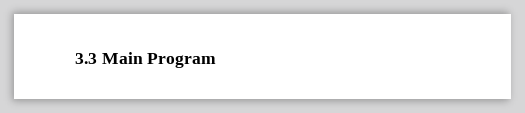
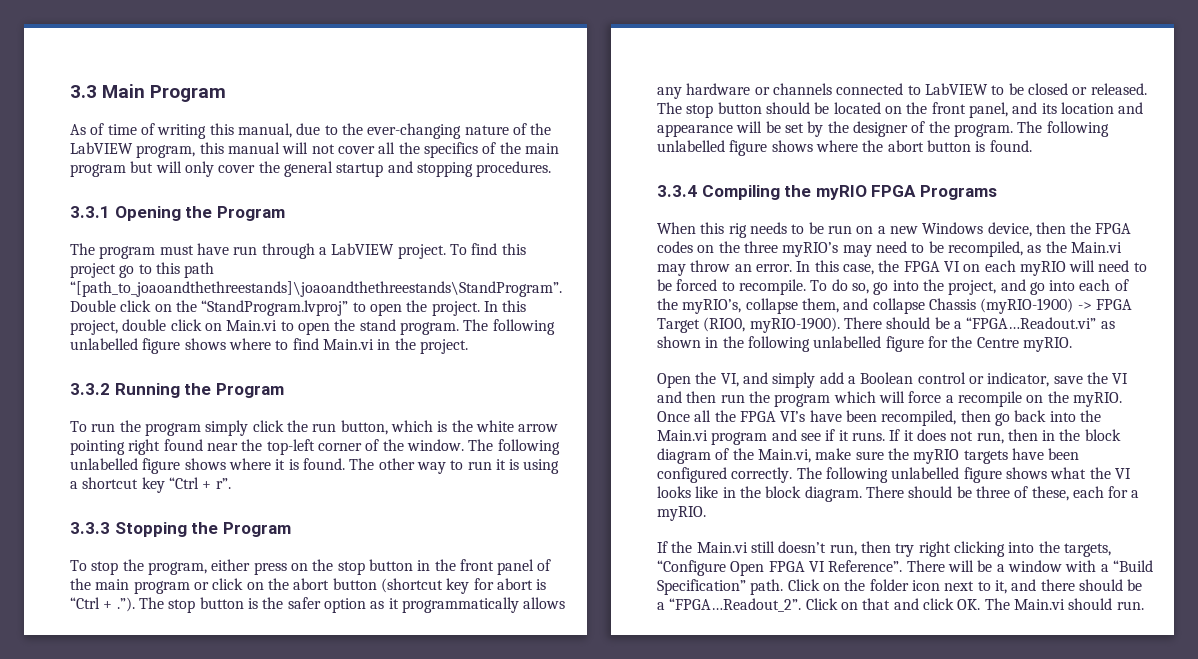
+ As of time of writing this manual, due to the ever-changing nature of the LabVIEW program, this manual will not cover all the specifics of the main program but will only cover the general startup and stopping procedures.
+ 3.3.1 Opening the Program
+ The program must have run through a LabVIEW project. To find this project go to this path “[path_to_joaoandthethreestands]\joaoandthethreestands\StandProgram”. Double click on the “StandProgram.lvproj” to open the project. In this project, double click on Main.vi to open the stand program. The following unlabelled figure shows where to find Main.vi in the project.
+ 3.3.2 Running the Program
+ To run the program simply click the run button, which is the white arrow pointing right found near the top-left corner of the window. The following unlabelled figure shows where it is found. The other way to run it is using a shortcut key “Ctrl + r”.
+ 3.3.3 Stopping the Program
+ To stop the program, either press on the stop button in the front panel of the main program or click on the abort button (shortcut key for abort is “Ctrl + .”). The stop button is the safer option as it programmatically allows any hardware or channels connected to LabVIEW to be closed or released. The stop button should be located on the front panel, and its location and appearance will be set by the designer of the program. The following unlabelled figure shows where the abort button is found.
+ 3.3.4 Compiling the myRIO FPGA Programs
+ When this rig needs to be run on a new Windows device, then the FPGA codes on the three myRIO’s may need to be recompiled, as the Main.vi may throw an error. In this case, the FPGA VI on each myRIO will need to be forced to recompile. To do so, go into the project, and go into each of the myRIO’s, collapse them, and collapse Chassis (myRIO-1900) -> FPGA Target (RIO0, myRIO-1900). There should be a “FPGA…Readout.vi” as shown in the following unlabelled figure for the Centre myRIO.
+ Open the VI, and simply add a Boolean control or indicator, save the VI and then run the program which will force a recompile on the myRIO. Once all the FPGA VI’s have been recompiled, then go back into the Main.vi program and see if it runs. If it does not run, then in the block diagram of the Main.vi, make sure the myRIO targets have been configured correctly. The following unlabelled figure shows what the VI looks like in the block diagram. There should be three of these, each for a myRIO.
+ If the Main.vi still doesn’t run, then try right clicking into the targets, “Configure Open FPGA VI Reference”. There will be a window with a “Build Specification” path. Click on the folder icon next to it, and there should be a “FPGA…Readout_2”. Click on that and click OK. The Main.vi should run.

